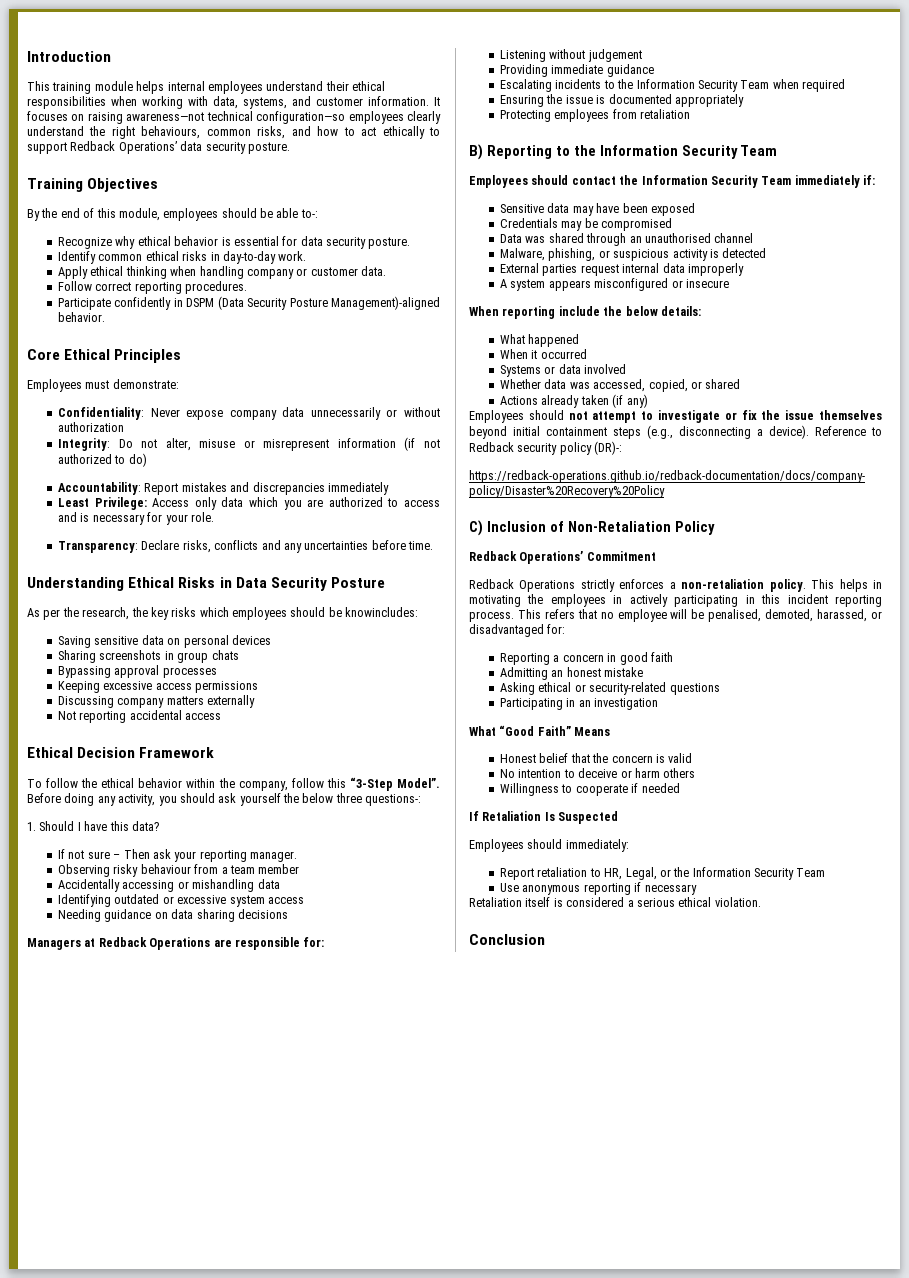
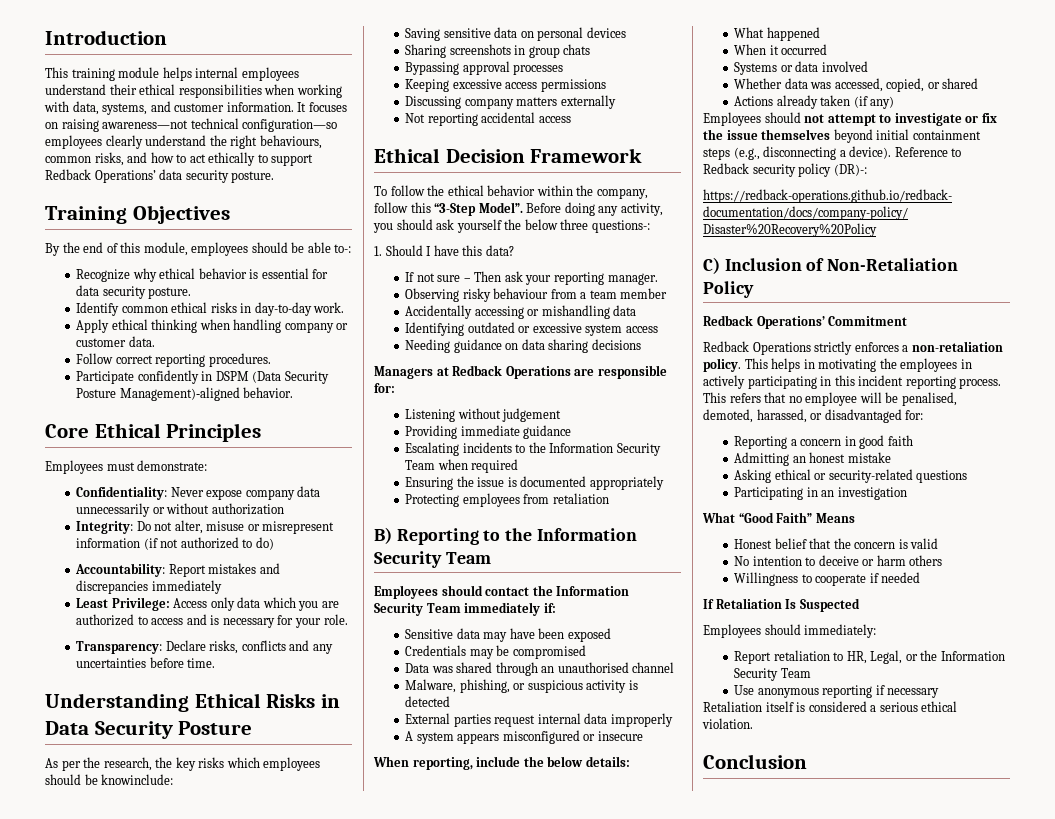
- As per the research, the key risks which employees should be knowincludes:
+ As per the research, the key risks which employees should be knowinclude:
- When reporting include the below details:
+ When reporting, include the below details:

